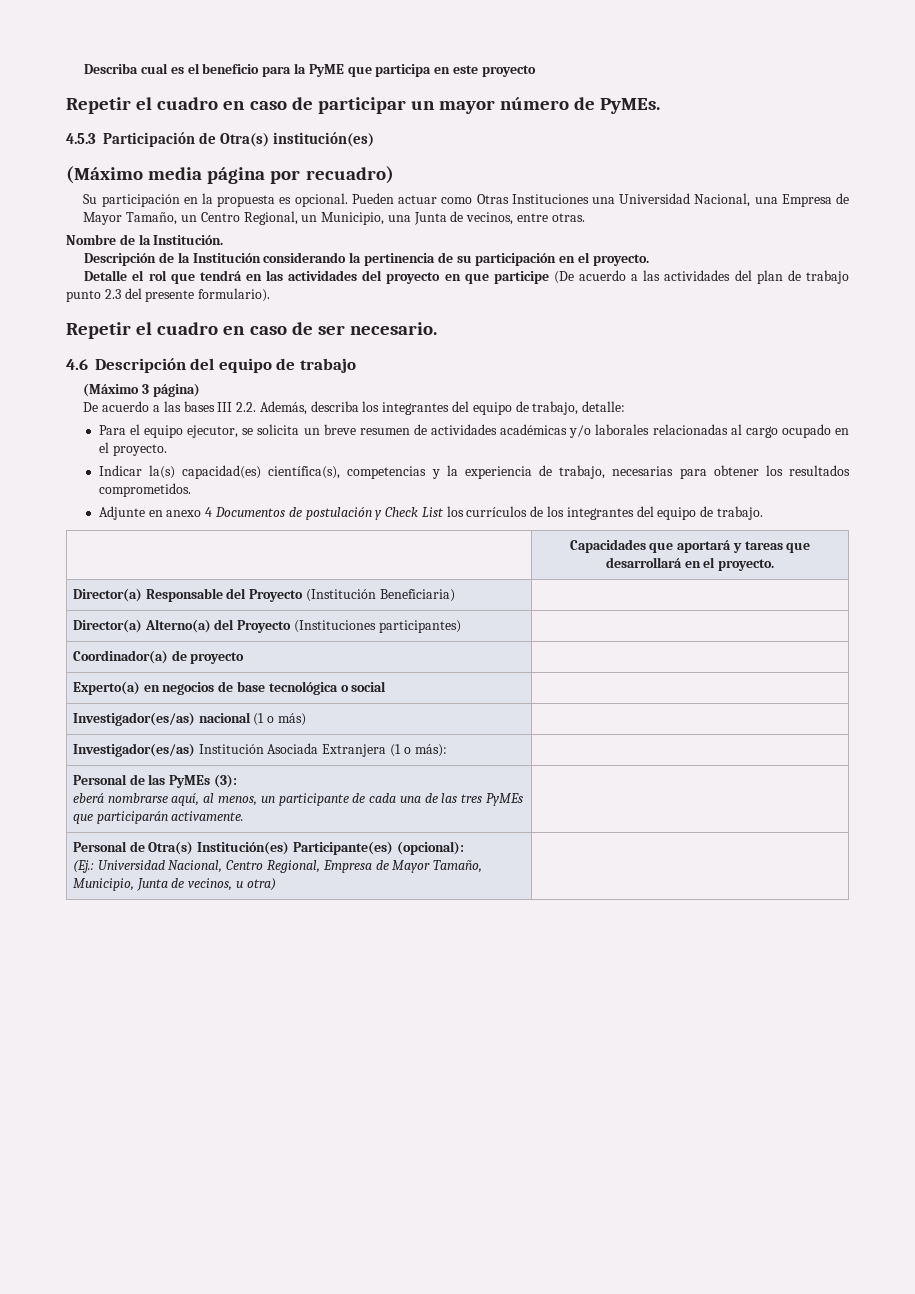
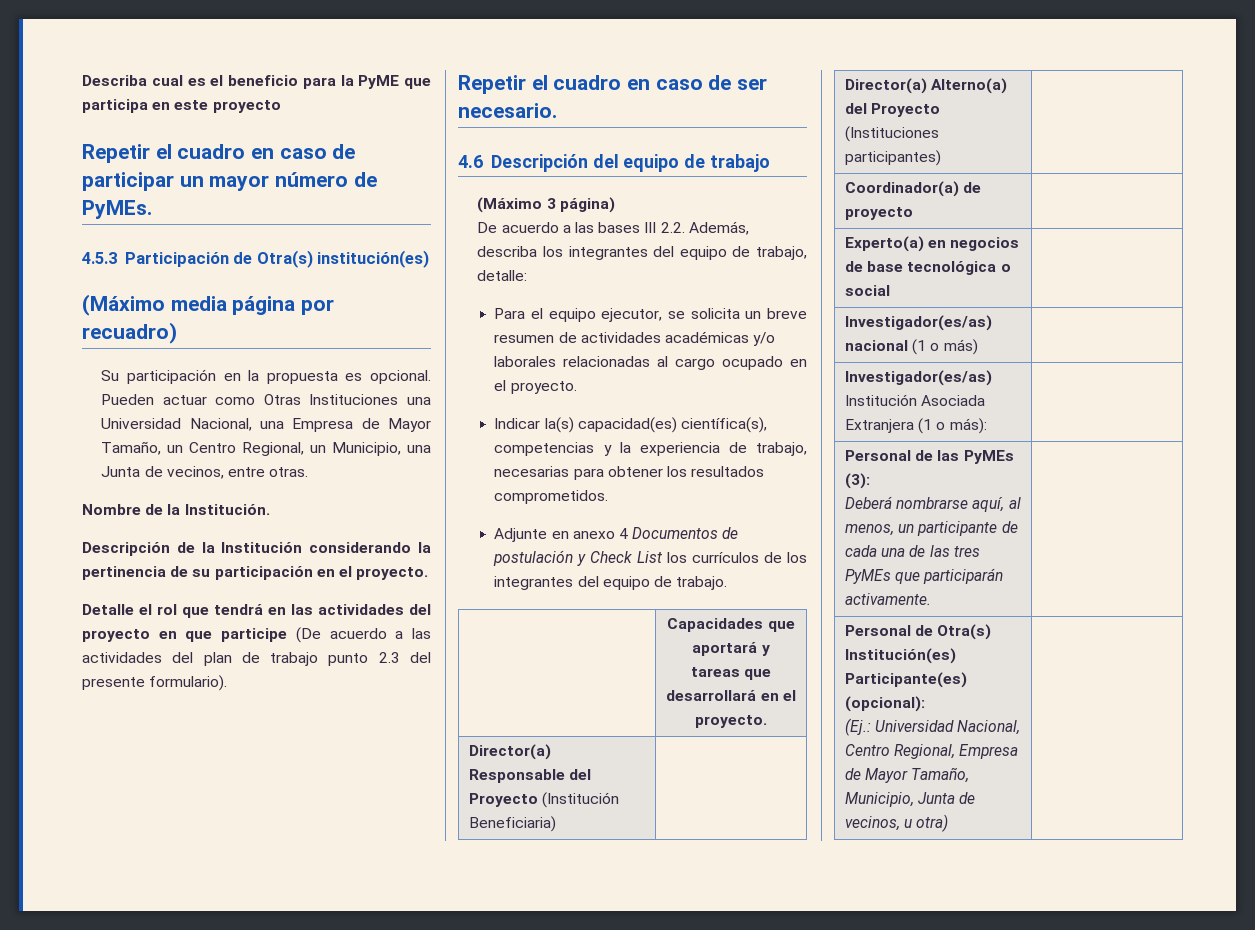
  Personal de las PyMEs (3):
- eberá nombrarse aquí, al menos, un participante de cada una de las tres PyMEs que participarán activamente. |
+ Deberá nombrarse aquí, al menos, un participante de cada una de las tres PyMEs que participarán activamente. |

